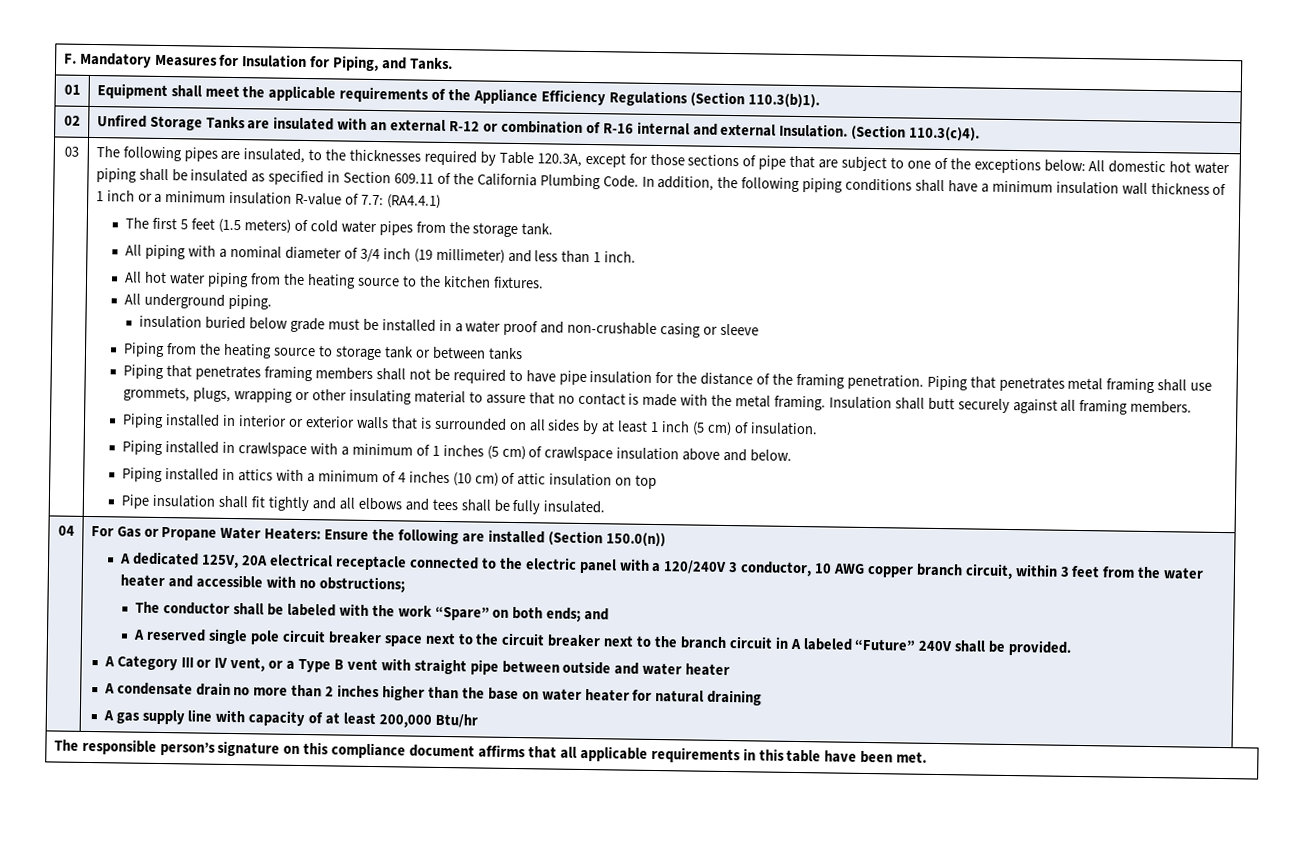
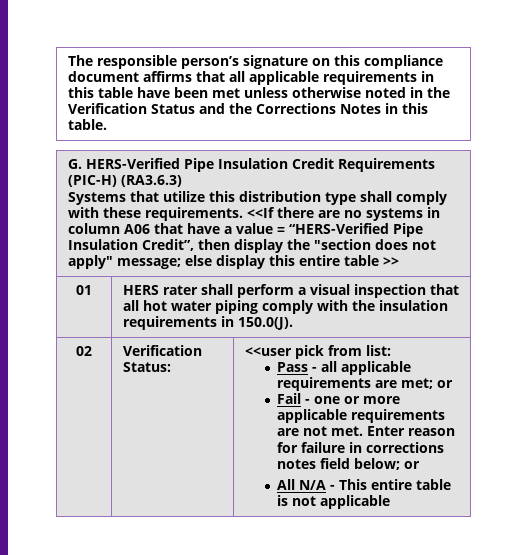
- F. Mandatory Measures for Insulation for Piping, and Tanks.
- 01 | Equipment shall meet the applicable requirements of the Appliance Efficiency Regulations (Section 110.3(b)1).
- 02 | Unfired Storage Tanks are insulated with an external R-12 or combination of R-16 internal and external Insulation. (Section 110.3(c)4).
- 03 | The following pipes are insulated, to the thicknesses required by Table 120.3A, except for those sections of pipe that are subject to one of the exceptions below: All domestic hot water piping shall be insulated as specified in Section 609.11 of the California Plumbing Code. In addition, the following piping conditions shall have a minimum insulation wall thickness of 1 inch or a minimum insulation R-value of 7.7: (RA4.4.1)
- The first 5 feet (1.5 meters) of cold water pipes from the storage tank.
- All piping with a nominal diameter of 3/4 inch (19 millimeter) and less than 1 inch.
- All hot water piping from the heating source to the kitchen fixtures.
- All underground piping.
- insulation buried below grade must be installed in a water proof and non-crushable casing or sleeve
- Piping from the heating source to storage tank or between tanks
- Piping that penetrates framing members shall not be required to have pipe insulation for the distance of the framing penetration. Piping that penetrates metal framing shall use grommets, plugs, wrapping or other insulating material to assure that no contact is made with the metal framing. Insulation shall butt securely against all framing members.
- Piping installed in interior or exterior walls that is surrounded on all sides by at least 1 inch (5 cm) of insulation.
- Piping installed in crawlspace with a minimum of 1 inches (5 cm) of crawlspace insulation above and below.
- Piping installed in attics with a minimum of 4 inches (10 cm) of attic insulation on top
- Pipe insulation shall fit tightly and all elbows and tees shall be fully insulated.
- 04 | For Gas or Propane Water Heaters: Ensure the following are installed (Section 150.0(n))
- A dedicated 125V, 20A electrical receptacle connected to the electric panel with a 120/240V 3 conductor, 10 AWG copper branch circuit, within 3 feet from the water heater and accessible with no obstructions;
- The conductor shall be labeled with the work “Spare” on both ends; and
- A reserved single pole circuit breaker space next to the circuit breaker next to the branch circuit in A labeled “Future” 240V shall be provided.
- A Category III or IV vent, or a Type B vent with straight pipe between outside and water heater
- A condensate drain no more than 2 inches higher than the base on water heater for natural draining
- A gas supply line with capacity of at least 200,000 Btu/hr
- The responsible person’s signature on this compliance document affirms that all applicable requirements in this table have been met.
+ The responsible person’s signature on this compliance document affirms that all applicable requirements in this table have been met unless otherwise noted in the Verification Status and the Corrections Notes in this table.
+ G. HERS-Verified Pipe Insulation Credit Requirements (PIC-H) (RA3.6.3)
+ Systems that utilize this distribution type shall comply with these requirements. <<If there are no systems in column A06 that have a value = “HERS-Verified Pipe Insulation Credit”, then display the "section does not apply" message; else display this entire table >>
+ 01 | HERS rater shall perform a visual inspection that all hot water piping comply with the insulation requirements in 150.0(J).
+ 02 | Verification Status: | <<user pick from list:
+ Pass - all applicable requirements are met; or
+ Fail - one or more applicable requirements are not met. Enter reason for failure in corrections notes field below; or
+ All N/A - This entire table is not applicable

